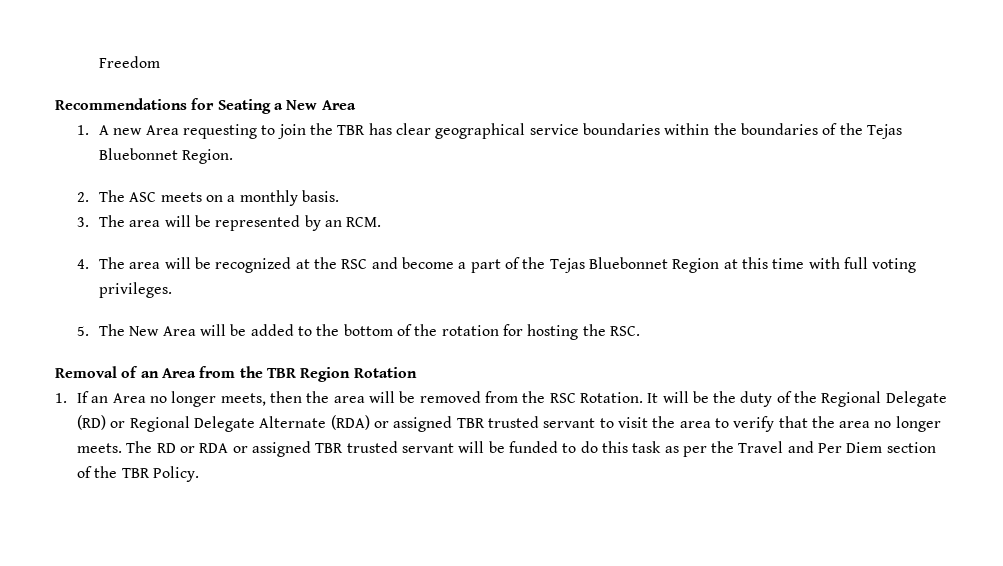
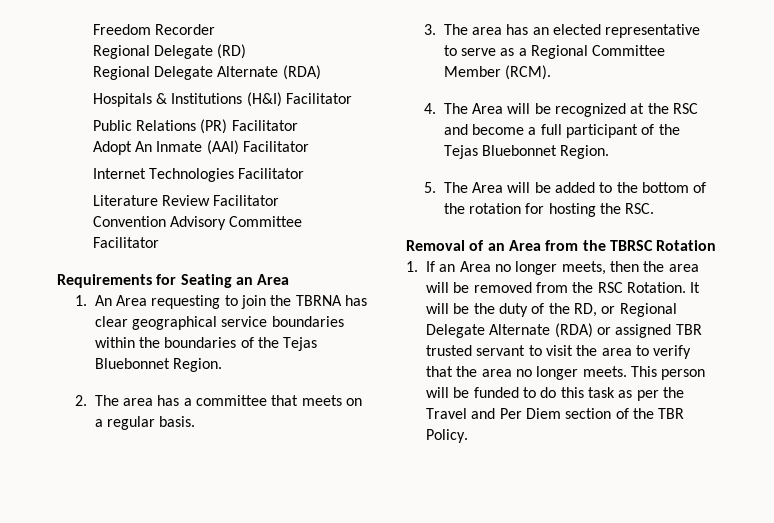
- Freedom
- Recommendations for Seating a New Area
+ Freedom Recorder
+ Regional Delegate (RD)
+ Regional Delegate Alternate (RDA)
+ Hospitals & Institutions (H&I) Facilitator
+ Public Relations (PR) Facilitator
+ Adopt An Inmate (AAI) Facilitator
+ Internet Technologies Facilitator
+ Literature Review Facilitator
+ Convention Advisory Committee Facilitator
+ Requirements for Seating an Area
- 1. A new Area requesting to join the TBR has clear geographical service boundaries within the boundaries of the Tejas Bluebonnet Region.
+ 1. An Area requesting to join the TBRNA has clear geographical service boundaries within the boundaries of the Tejas Bluebonnet Region.
- 2. The ASC meets on a monthly basis.
+ 2. The area has a committee that meets on a regular basis.
- 3. The area will be represented by an RCM.
+ 3. The area has an elected representative to serve as a Regional Committee Member (RCM).
- 4. The area will be recognized at the RSC and become a part of the Tejas Bluebonnet Region at this time with full voting privileges.
+ 4. The Area will be recognized at the RSC and become a full participant of the Tejas Bluebonnet Region.
- 5. The New Area will be added to the bottom of the rotation for hosting the RSC.
+ 5. The Area will be added to the bottom of the rotation for hosting the RSC.
- Removal of an Area from the TBR Region Rotation
+ Removal of an Area from the TBRSC Rotation
- It will be the duty of the Regional Delegate (RD) or Regional Delegate Alternate (RDA) or assigned TBR trusted servant to visit the area to verify that the area no longer meets.
+ It will be the duty of the RD, or Regional Delegate Alternate (RDA) or assigned TBR trusted servant to visit the area to verify that the area no longer meets.
- The RD or RDA or assigned TBR trusted servant will be funded to do this task as per the Travel and Per Diem section of the TBR Policy.
+ This person will be funded to do this task as per the Travel and Per Diem section of the TBR Policy.

